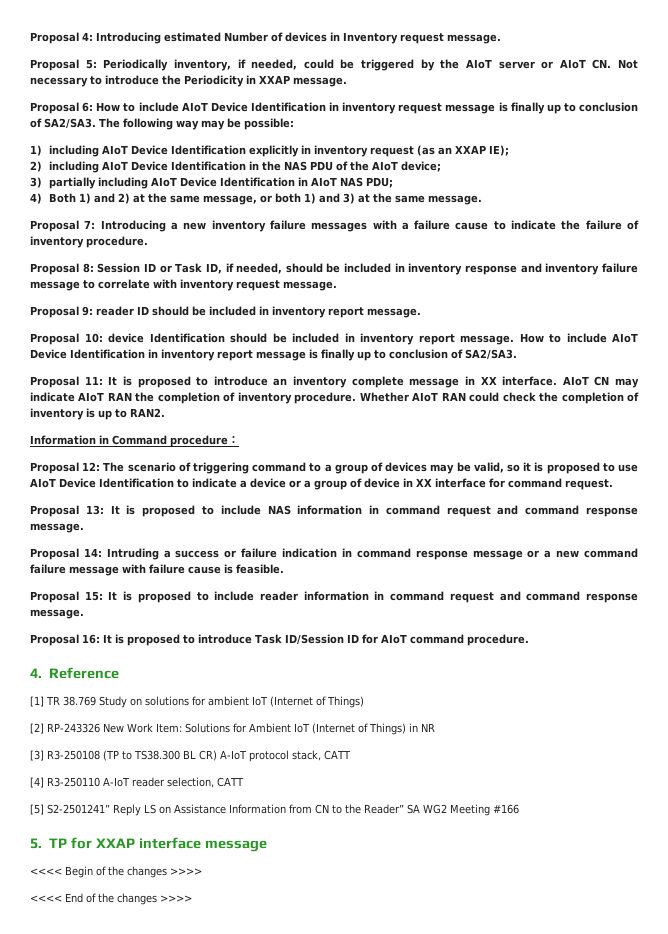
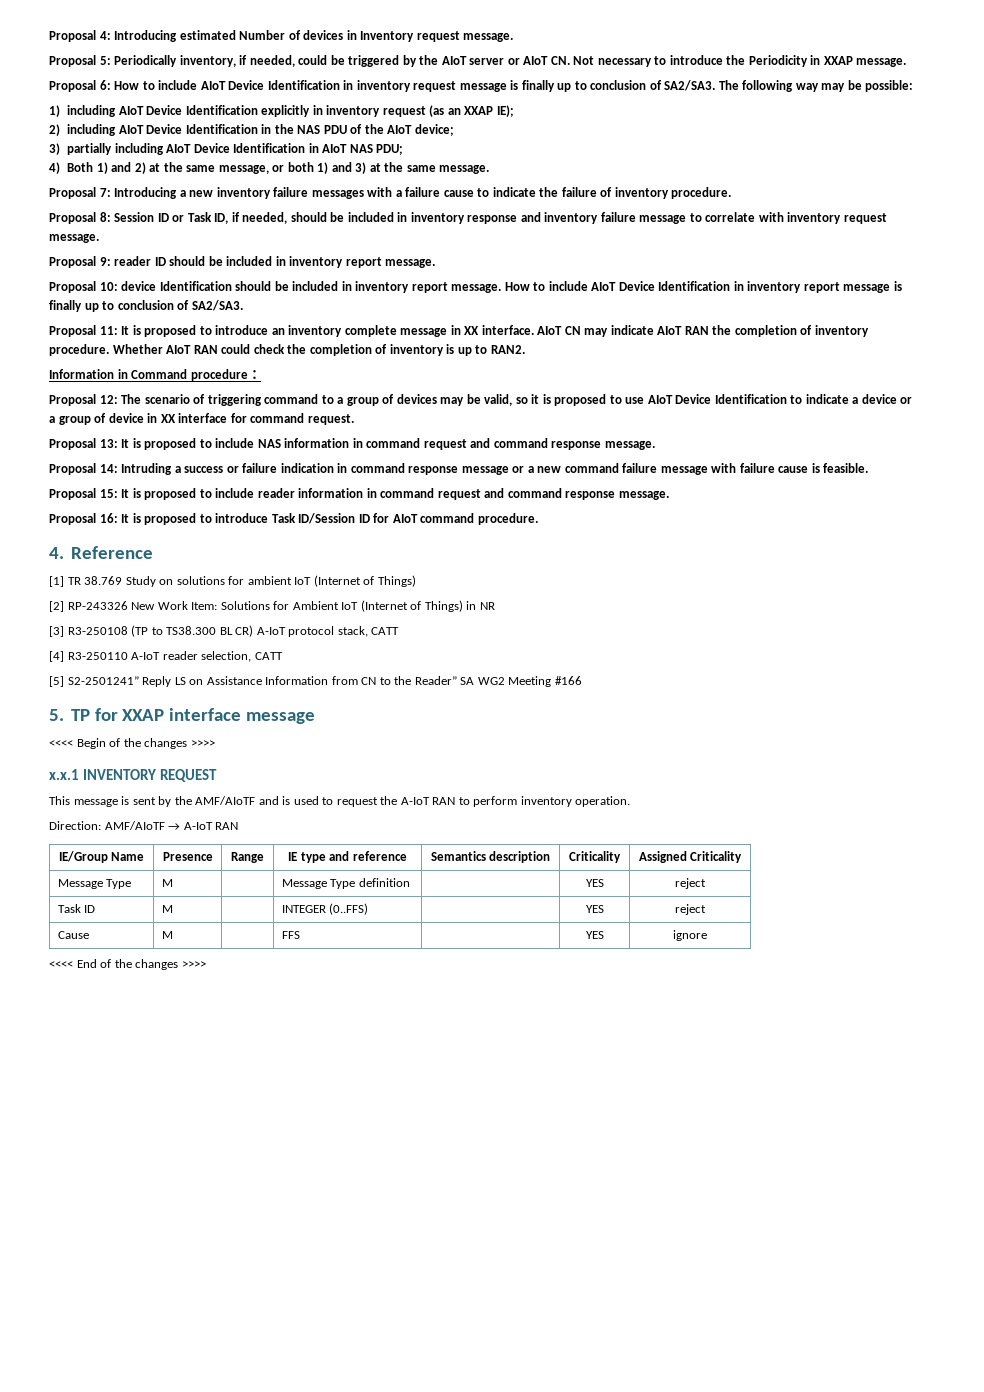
+ x.x.1 INVENTORY REQUEST
+ This message is sent by the AMF/AIoTF and is used to request the A-IoT RAN to perform inventory operation.
+ Direction: AMF/AIoTF → A-IoT RAN
+ IE/Group Name | Presence | Range | IE type and reference | Semantics description | Criticality | Assigned Criticality
+ Message Type | M | | Message Type definition | | YES | reject
+ Task ID | M | | INTEGER (0..FFS) | | YES | reject
+ Cause | M | | FFS | | YES | ignore

